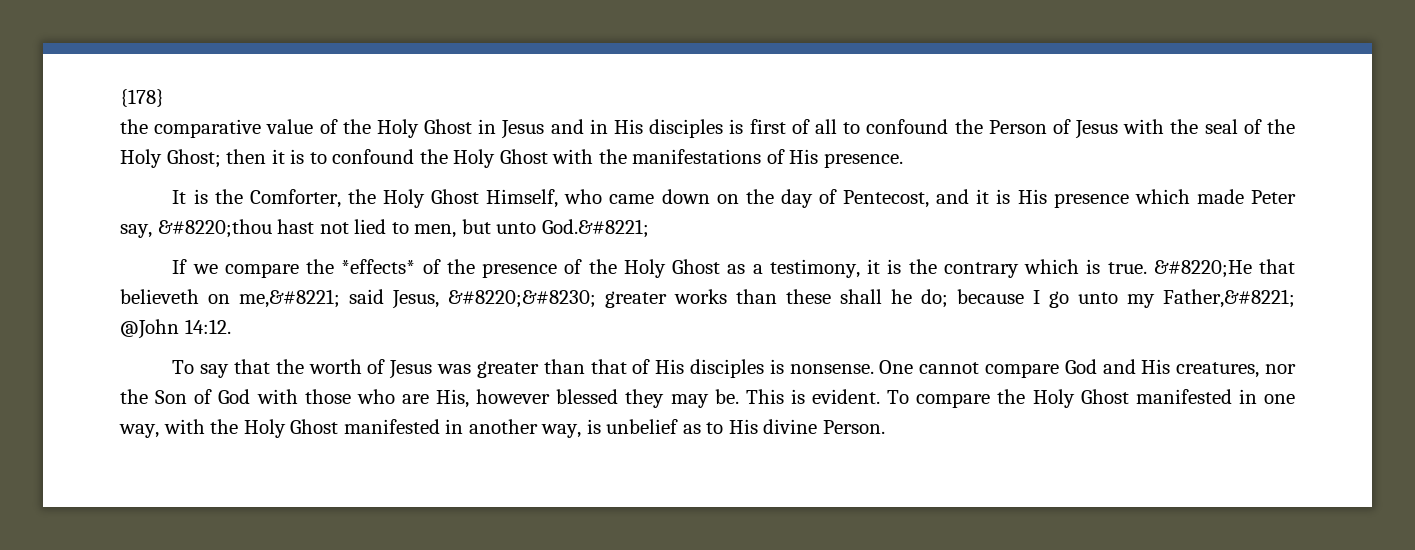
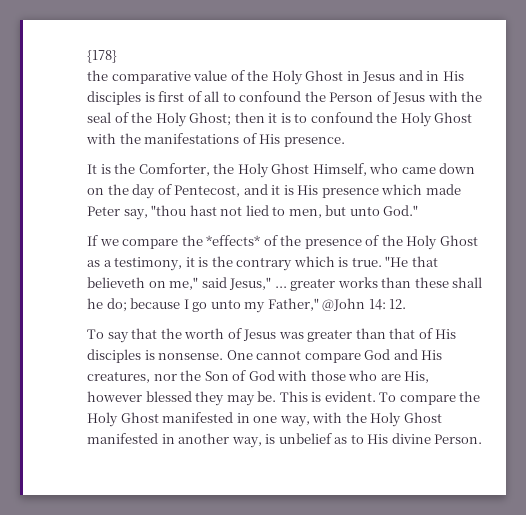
- It is the Comforter, the Holy Ghost Himself, who came down on the day of Pentecost, and it is His presence which made Peter say, &#8220;thou hast not lied to men, but unto God.&#8221;
+ It is the Comforter, the Holy Ghost Himself, who came down on the day of Pentecost, and it is His presence which made Peter say, "thou hast not lied to men, but unto God."
- &#8220;He that believeth on me,&#8221; said Jesus, &#8220;&#8230; greater works than these shall he do; because I go unto my Father,&#8221; @John 14:12.
+ "He that believeth on me," said Jesus," ... greater works than these shall he do; because I go unto my Father," @John 14: 12.

